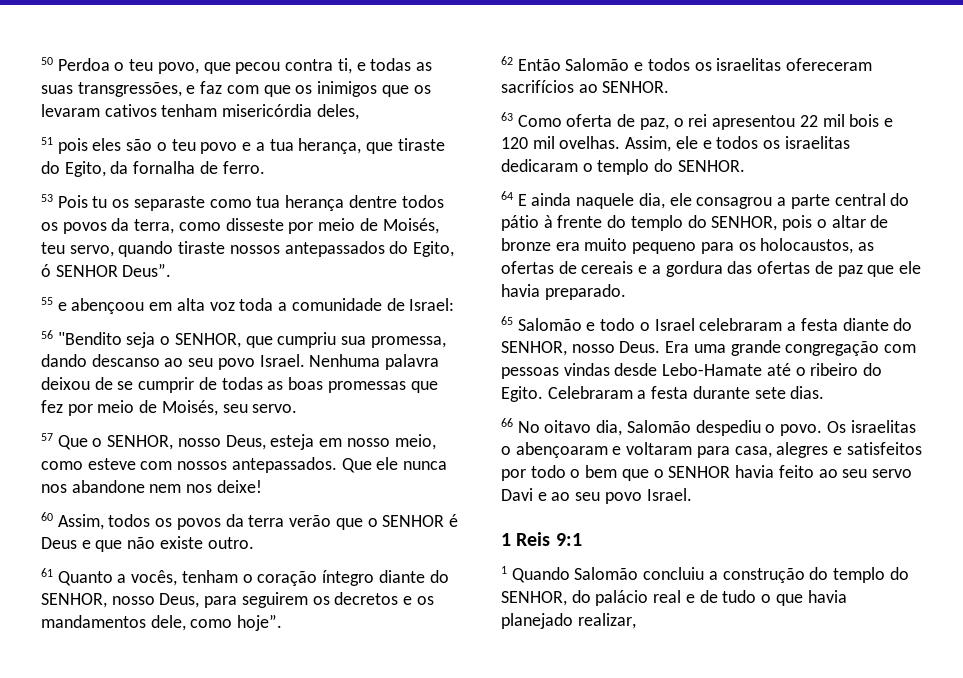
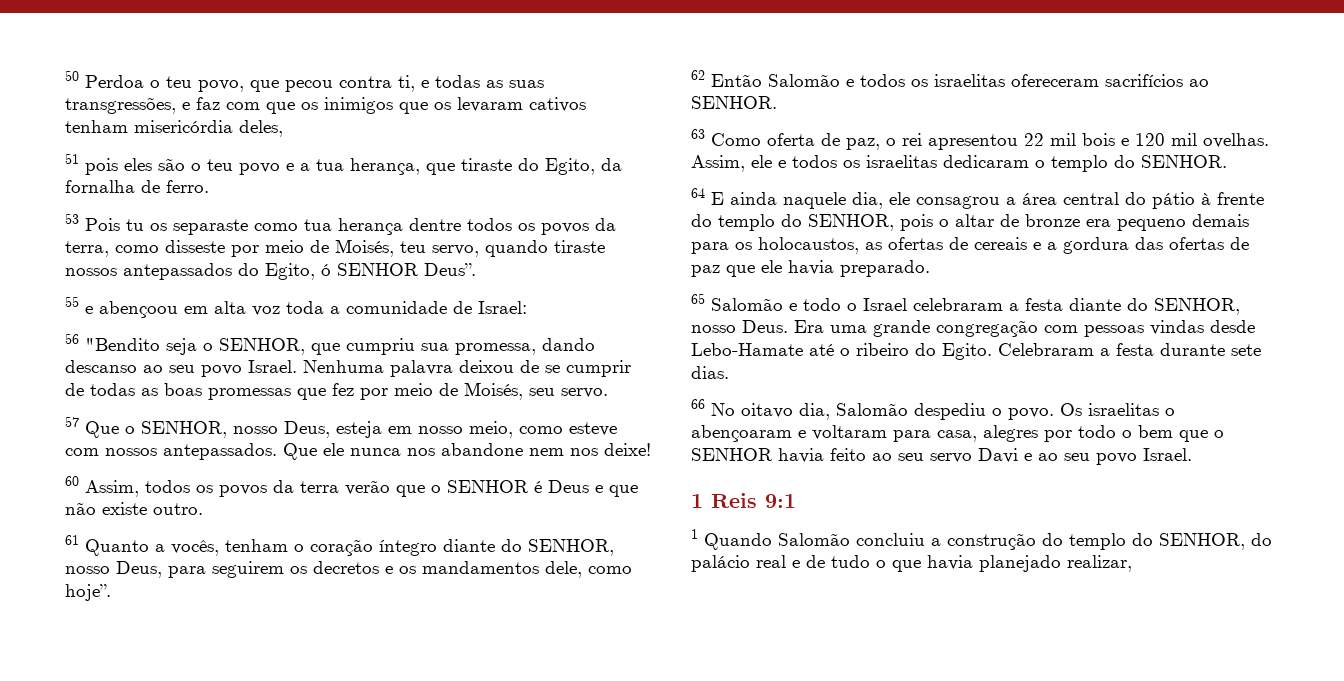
- 64 E ainda naquele dia, ele consagrou a parte central do pátio à frente do templo do SENHOR, pois o altar de bronze era muito pequeno para os holocaustos, as ofertas de cereais e a gordura das ofertas de paz que ele havia preparado.
+ 64 E ainda naquele dia, ele consagrou a área central do pátio à frente do templo do SENHOR, pois o altar de bronze era pequeno demais para os holocaustos, as ofertas de cereais e a gordura das ofertas de paz que ele havia preparado.
- Os israelitas o abençoaram e voltaram para casa, alegres e satisfeitos por todo o bem que o SENHOR havia feito ao seu servo Davi e ao seu povo Israel.
+ Os israelitas o abençoaram e voltaram para casa, alegres por todo o bem que o SENHOR havia feito ao seu servo Davi e ao seu povo Israel.

